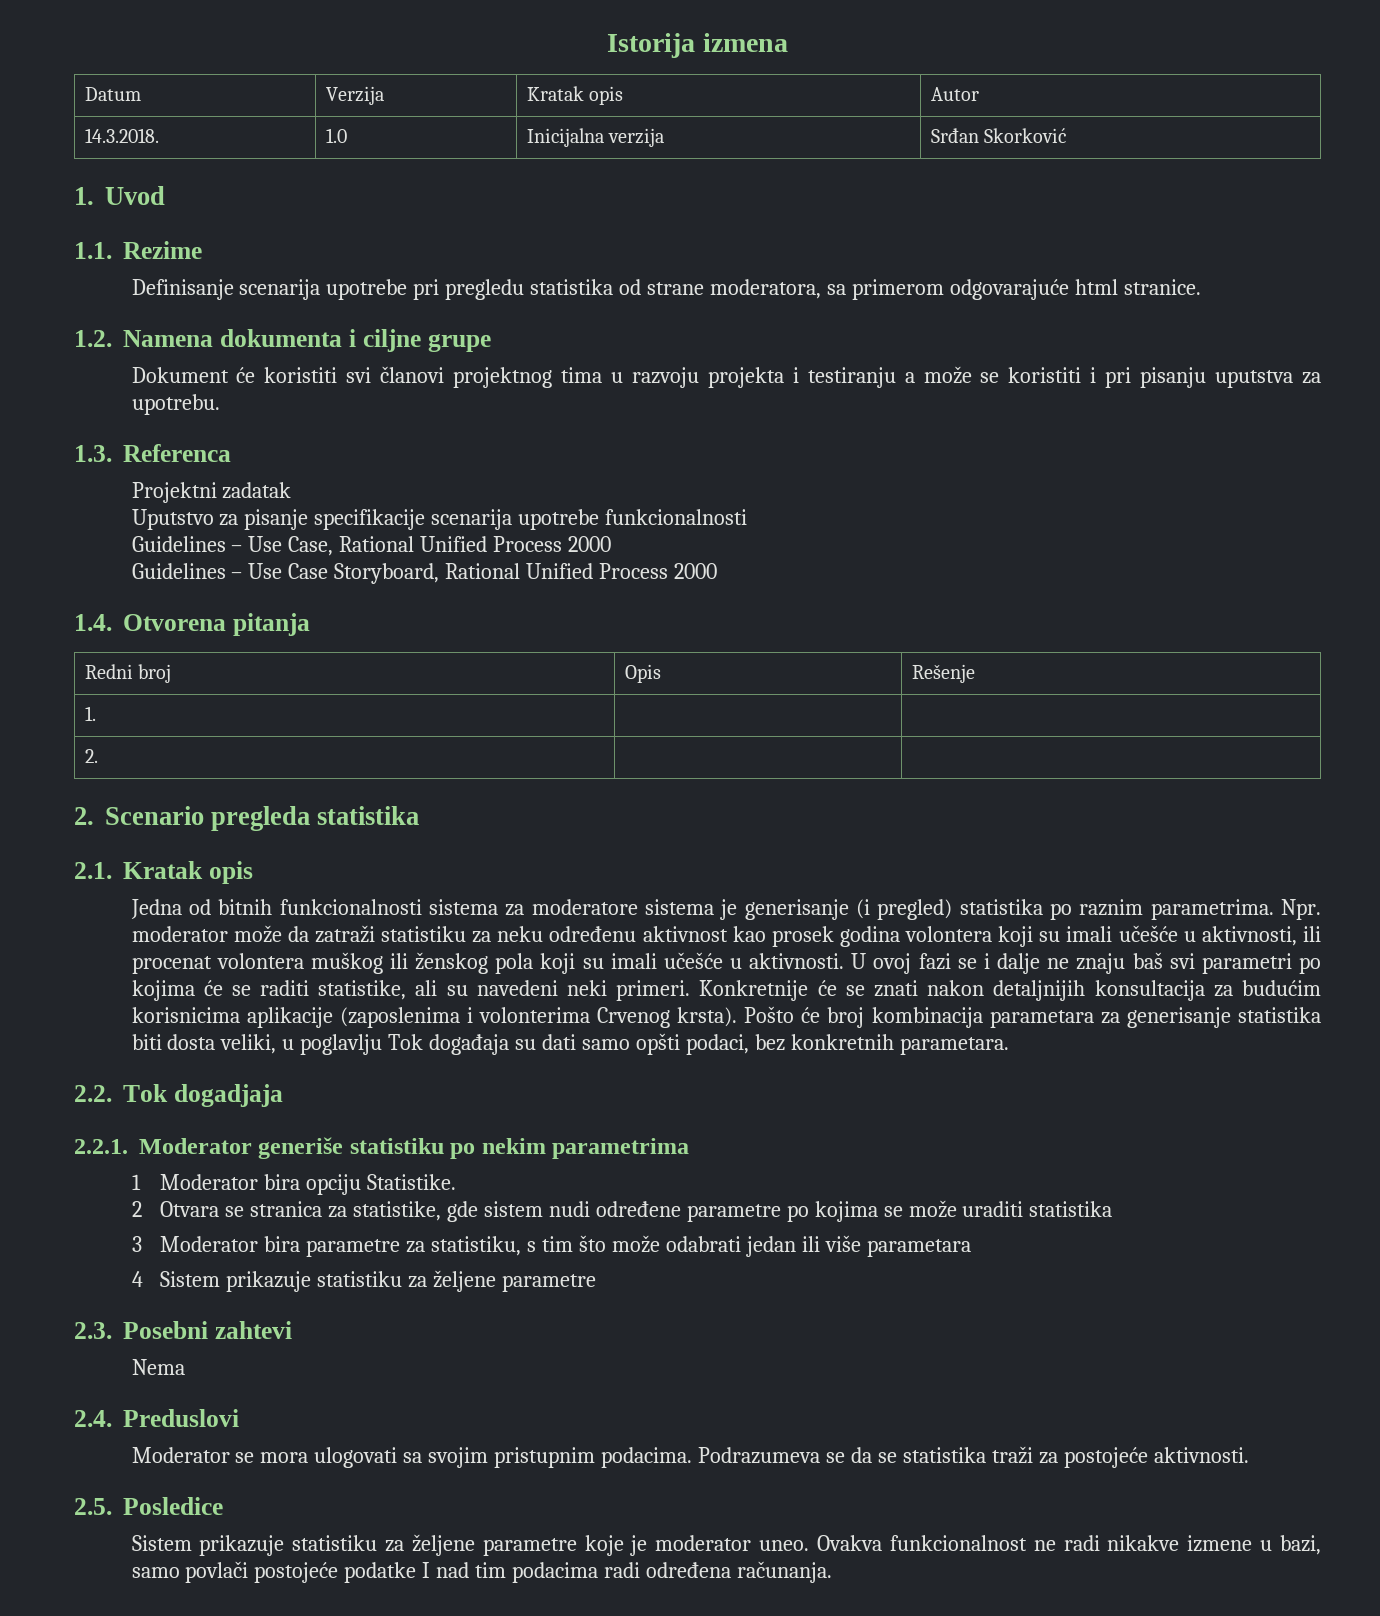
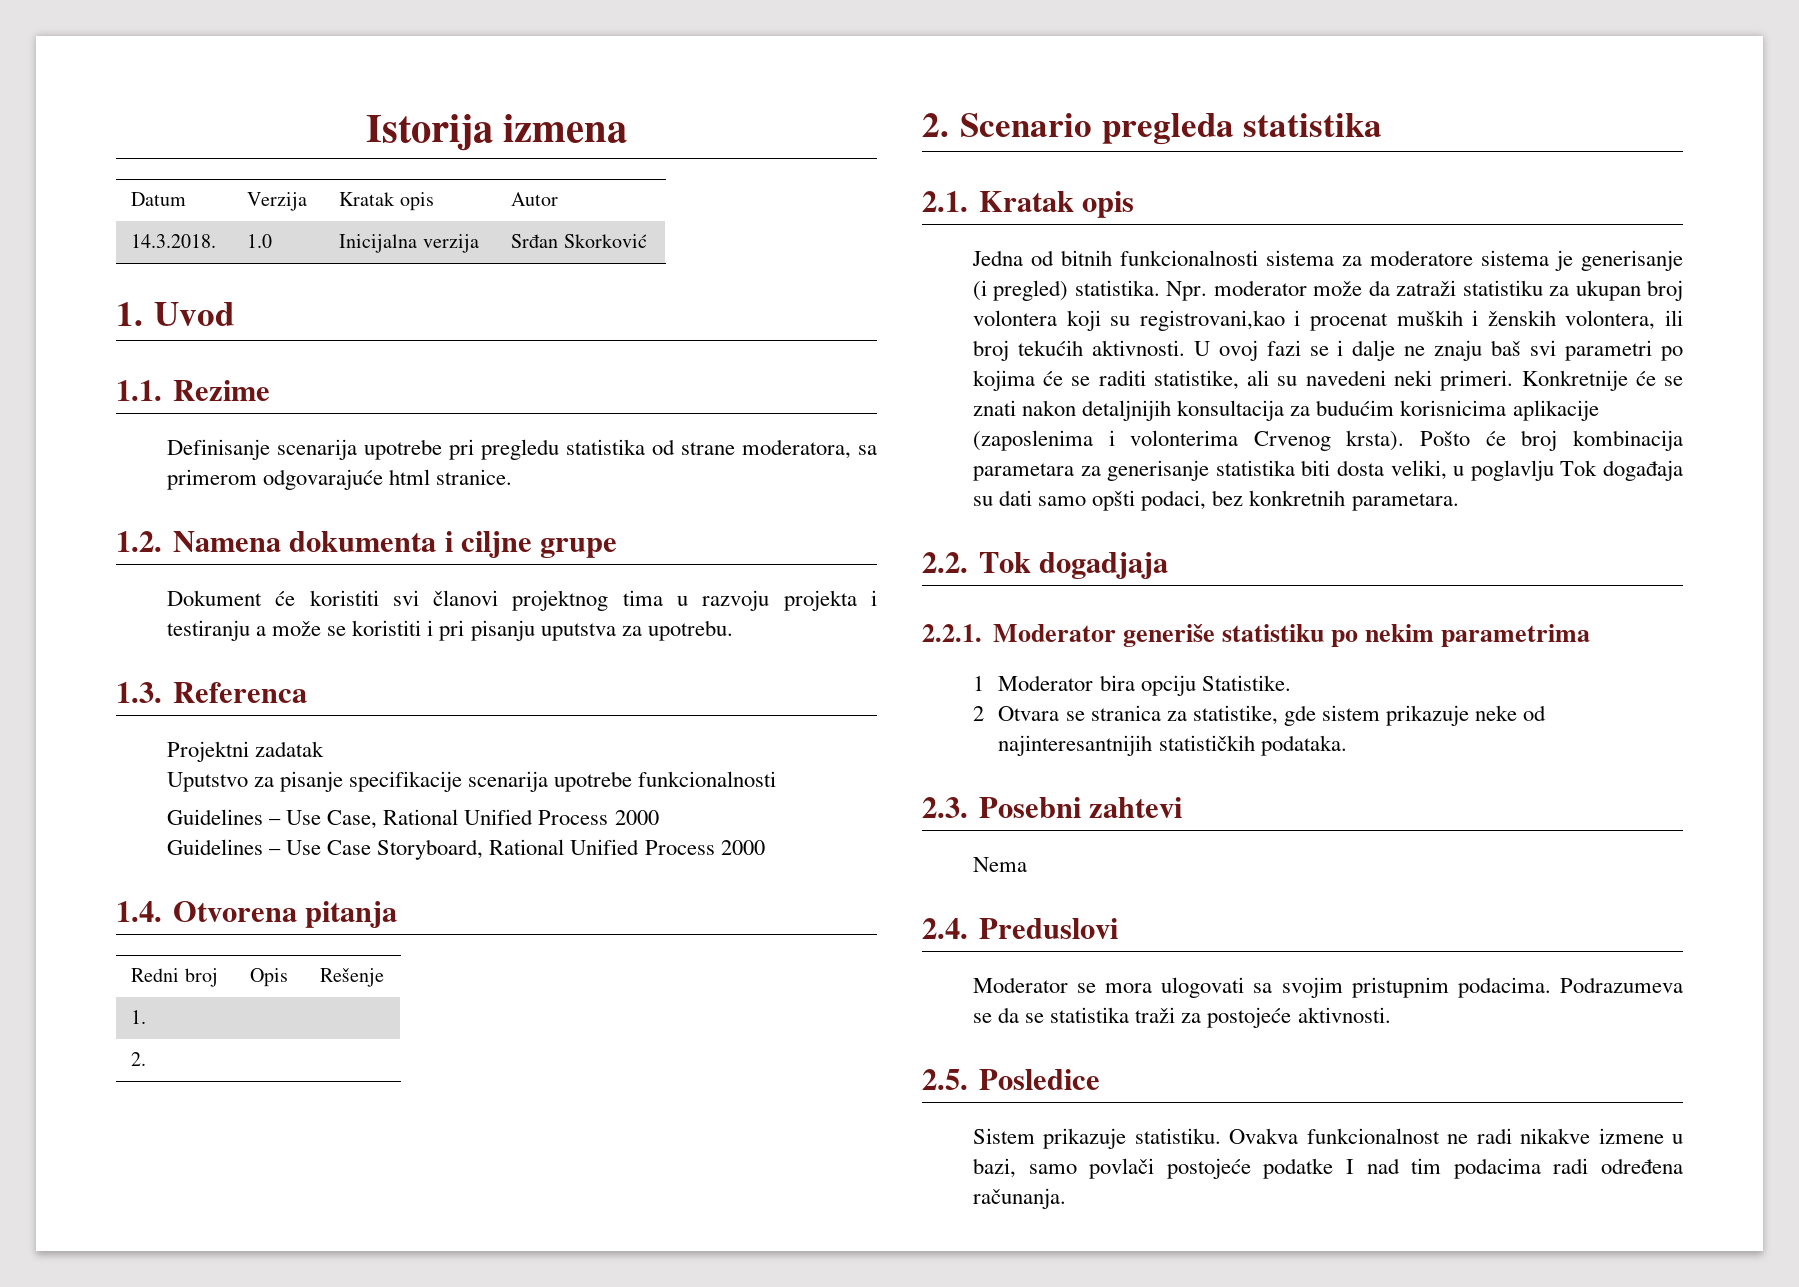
- Jedna od bitnih funkcionalnosti sistema za moderatore sistema je generisanje (i pregled) statistika po raznim parametrima.
+ Jedna od bitnih funkcionalnosti sistema za moderatore sistema je generisanje (i pregled) statistika.
- Npr. moderator može da zatraži statistiku za neku određenu aktivnost kao prosek godina volontera koji su imali učešće u aktivnosti, ili procenat volontera muškog ili ženskog pola koji su imali učešće u aktivnosti.
+ Npr. moderator može da zatraži statistiku za ukupan broj volontera koji su registrovani,kao i procenat muških i ženskih volontera, ili broj tekućih aktivnosti.
- 2 Otvara se stranica za statistike, gde sistem nudi određene parametre po kojima se može uraditi statistika
- 3 Moderator bira parametre za statistiku, s tim što može odabrati jedan ili više parametara
- 4 Sistem prikazuje statistiku za željene parametre
+ 2 Otvara se stranica za statistike, gde sistem prikazuje neke od najinteresantnijih statističkih podataka.
- Sistem prikazuje statistiku za željene parametre koje je moderator uneo.
+ Sistem prikazuje statistiku.

